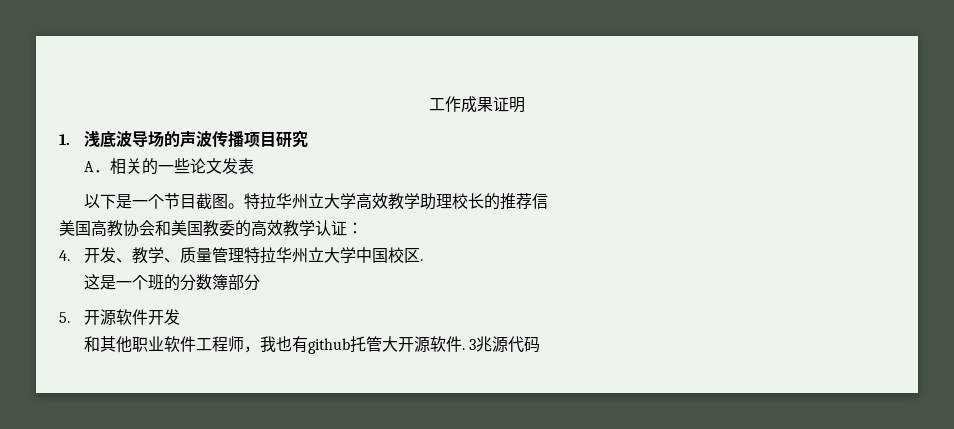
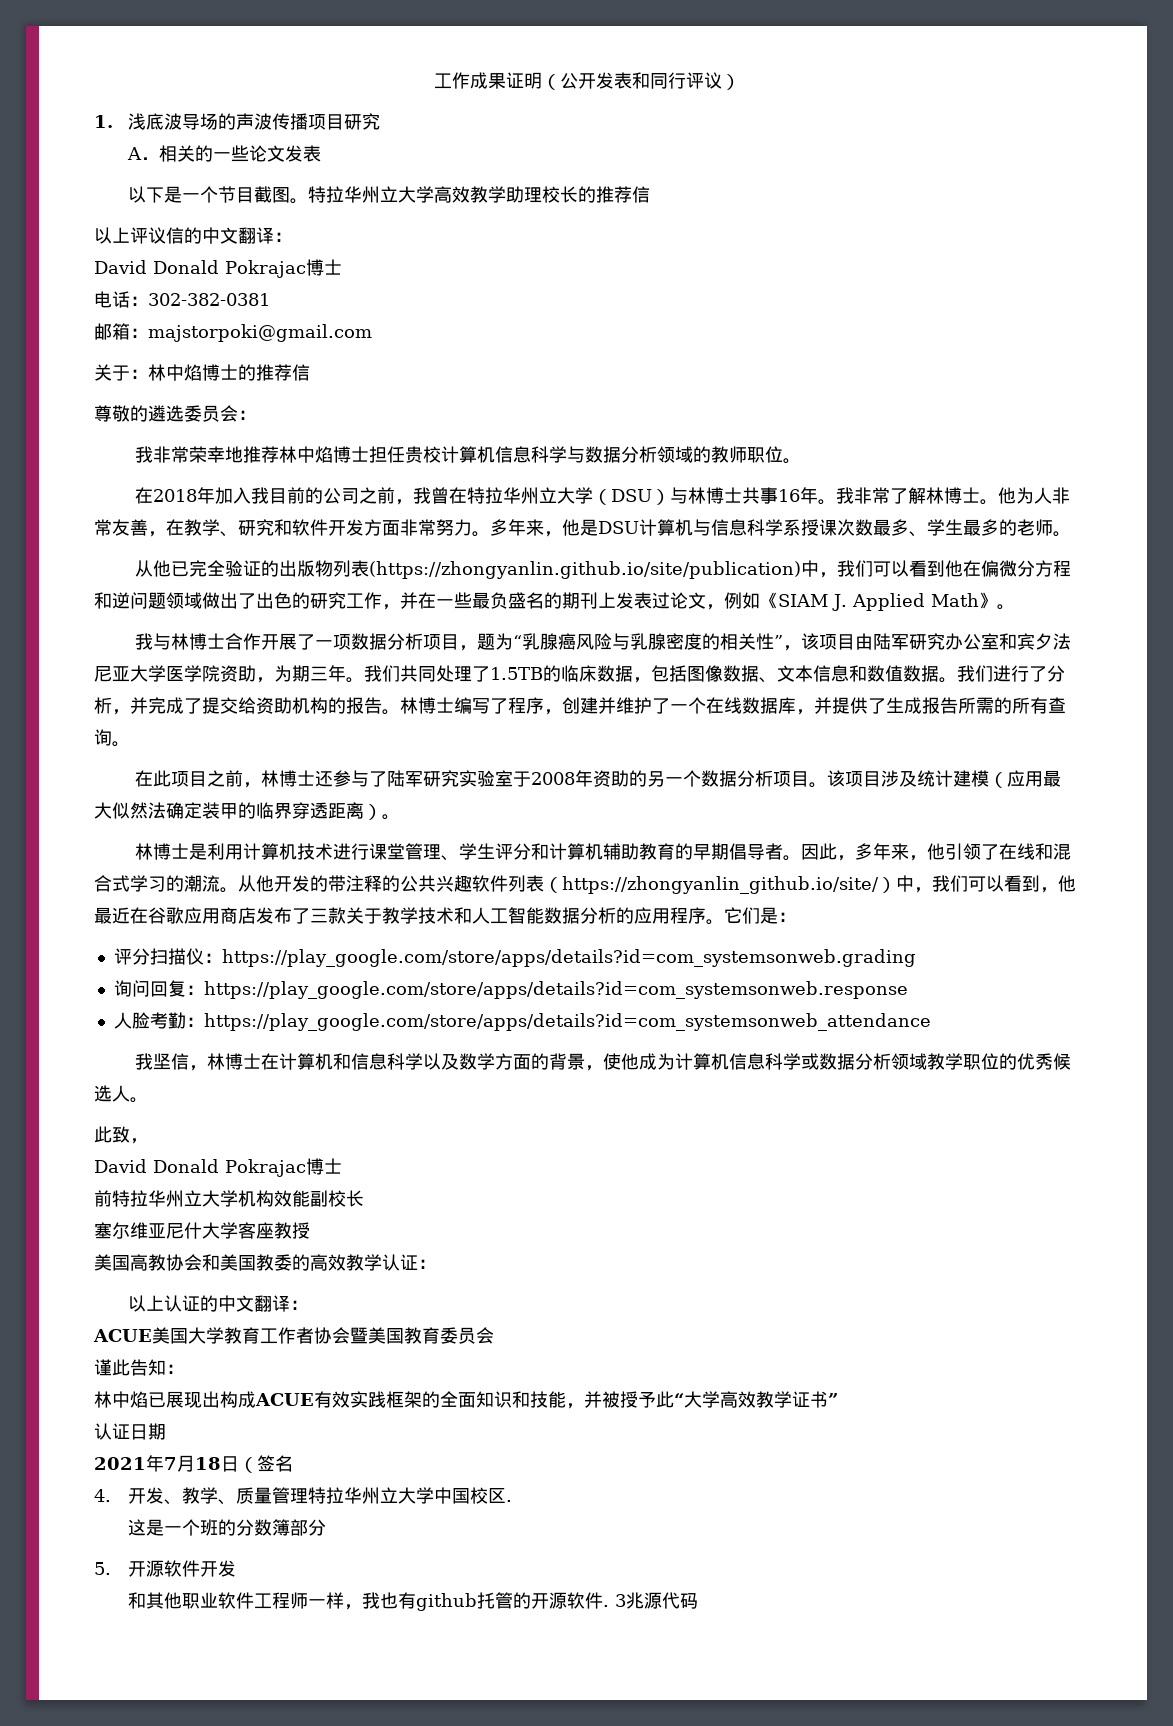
- 工作成果证明
+ 工作成果证明（公开发表和同行评议）
+ 以上评议信的中文翻译：
+ David Donald Pokrajac博士
+ 电话：302-382-0381
+ 邮箱：majstorpoki@gmail.com
+ 关于：林中焰博士的推荐信
+ 尊敬的遴选委员会：
+ 我非常荣幸地推荐林中焰博士担任贵校计算机信息科学与数据分析领域的教师职位。
+ 在2018年加入我目前的公司之前，我曾在特拉华州立大学（DSU）与林博士共事16年。我非常了解林博士。他为人非常友善，在教学、研究和软件开发方面非常努力。多年来，他是DSU计算机与信息科学系授课次数最多、学生最多的老师。
+ 从他已完全验证的出版物列表(https://zhongyanlin.github.io/site/publication)中，我们可以看到他在偏微分方程和逆问题领域做出了出色的研究工作，并在一些最负盛名的期刊上发表过论文，例如《SIAM J. Applied Math》。
+ 我与林博士合作开展了一项数据分析项目，题为“乳腺癌风险与乳腺密度的相关性”，该项目由陆军研究办公室和宾夕法尼亚大学医学院资助，为期三年。我们共同处理了1.5TB的临床数据，包括图像数据、文本信息和数值数据。我们进行了分析，并完成了提交给资助机构的报告。林博士编写了程序，创建并维护了一个在线数据库，并提供了生成报告所需的所有查询。
+ 在此项目之前，林博士还参与了陆军研究实验室于2008年资助的另一个数据分析项目。该项目涉及统计建模（应用最大似然法确定装甲的临界穿透距离）。
+ 林博士是利用计算机技术进行课堂管理、学生评分和计算机辅助教育的早期倡导者。因此，多年来，他引领了在线和混合式学习的潮流。从他开发的带注释的公共兴趣软件列表（https://zhongyanlin_github.io/site/）中，我们可以看到，他最近在谷歌应用商店发布了三款关于教学技术和人工智能数据分析的应用程序。它们是：
+ 评分扫描仪：https://play_google.com/store/apps/details?id=com_systemsonweb.grading
+ 询问回复：https://play_google.com/store/apps/details?id=com_systemsonweb.response
+ 人脸考勤：https://play_google.com/store/apps/details?id=com_systemsonweb_attendance
+ 我坚信，林博士在计算机和信息科学以及数学方面的背景，使他成为计算机信息科学或数据分析领域教学职位的优秀候选人。
+ 此致，
+ David Donald Pokrajac博士
+ 前特拉华州立大学机构效能副校长
+ 塞尔维亚尼什大学客座教授
+ 以上认证的中文翻译：
+ ACUE美国大学教育工作者协会暨美国教育委员会
+ 谨此告知：
+ 林中焰已展现出构成ACUE有效实践框架的全面知识和技能，并被授予此“大学高效教学证书”
+ 认证日期
+ 2021年7月18日（签名
- 和其他职业软件工程师，我也有github托管大开源软件.
+ 和其他职业软件工程师一样，我也有github托管的开源软件.

